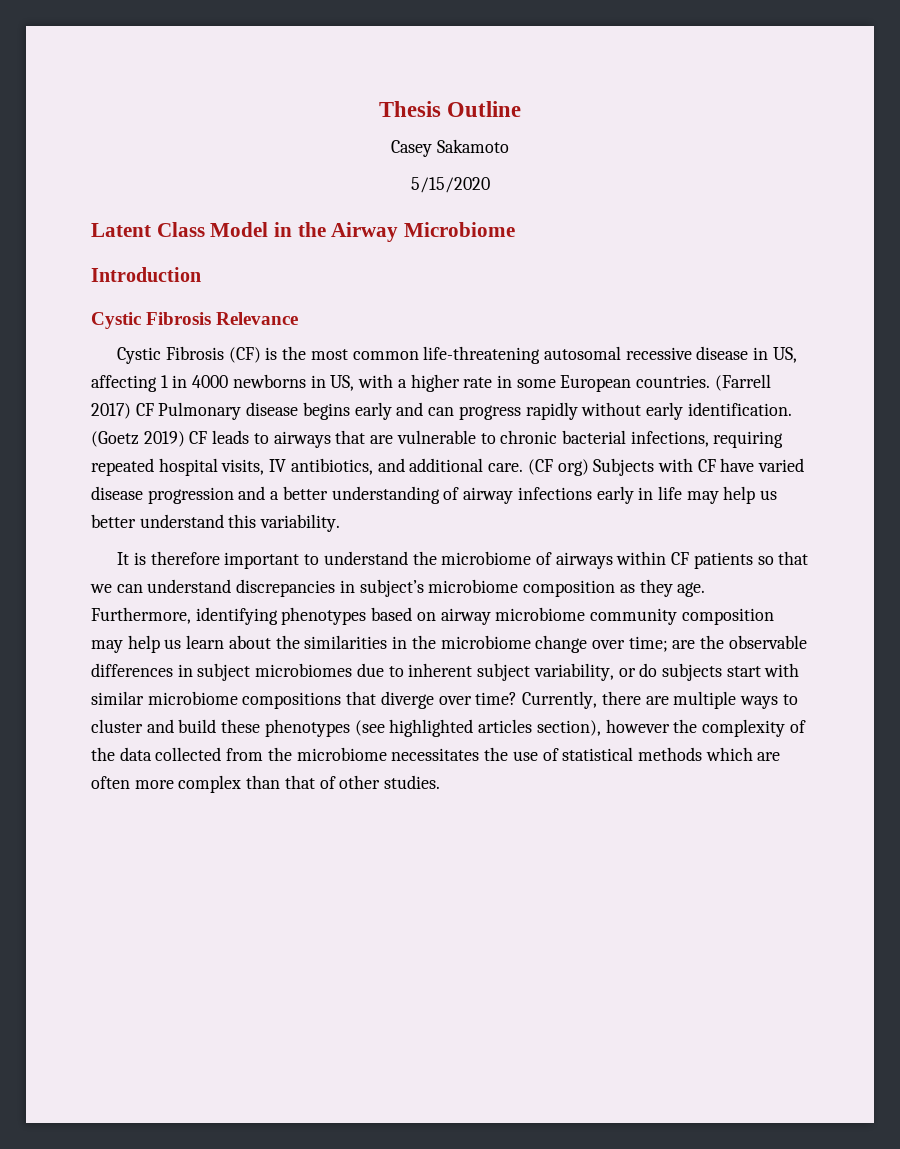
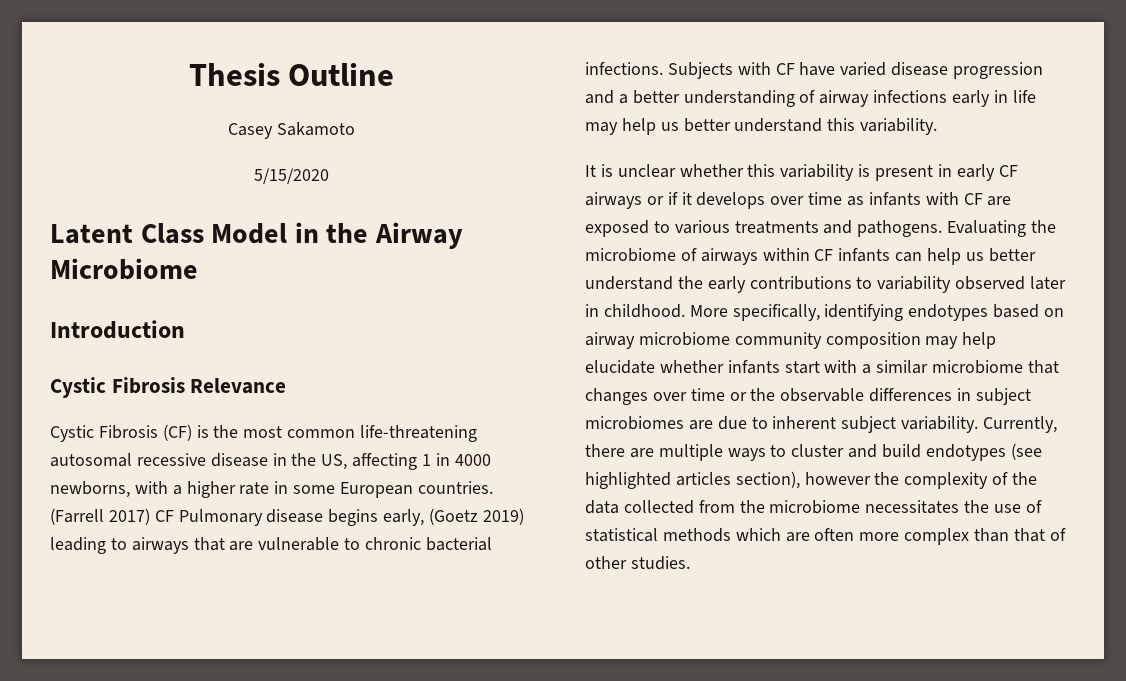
- Cystic Fibrosis (CF) is the most common life-threatening autosomal recessive disease in US, affecting 1 in 4000 newborns in US, with a higher rate in some European countries.
+ Cystic Fibrosis (CF) is the most common life-threatening autosomal recessive disease in the US, affecting 1 in 4000 newborns, with a higher rate in some European countries.
- (Farrell 2017) CF Pulmonary disease begins early and can progress rapidly without early identification. (Goetz 2019) CF leads to airways that are vulnerable to chronic bacterial infections, requiring repeated hospital visits, IV antibiotics, and additional care. (CF org) Subjects with CF have varied disease progression and a better understanding of airway infections early in life may help us better understand this variability.
+ (Farrell 2017) CF Pulmonary disease begins early, (Goetz 2019) leading to airways that are vulnerable to chronic bacterial infections. Subjects with CF have varied disease progression and a better understanding of airway infections early in life may help us better understand this variability.
- It is therefore important to understand the microbiome of airways within CF patients so that we can understand discrepancies in subject’s microbiome composition as they age. Furthermore, identifying phenotypes based on airway microbiome community composition may help us learn about the similarities in the microbiome change over time; are the observable differences in subject microbiomes due to inherent subject variability, or do subjects start with similar microbiome compositions that diverge over time?
+ It is unclear whether this variability is present in early CF airways or if it develops over time as infants with CF are exposed to various treatments and pathogens. Evaluating the microbiome of airways within CF infants can help us better understand the early contributions to variability observed later in childhood. More specifically, identifying endotypes based on airway microbiome community composition may help elucidate whether infants start with a similar microbiome that changes over time or the observable differences in subject microbiomes are due to inherent subject variability.
- Currently, there are multiple ways to cluster and build these phenotypes (see highlighted articles section), however the complexity of the data collected from the microbiome necessitates the use of statistical methods which are often more complex than that of other studies.
+ Currently, there are multiple ways to cluster and build endotypes (see highlighted articles section), however the complexity of the data collected from the microbiome necessitates the use of statistical methods which are often more complex than that of other studies.

